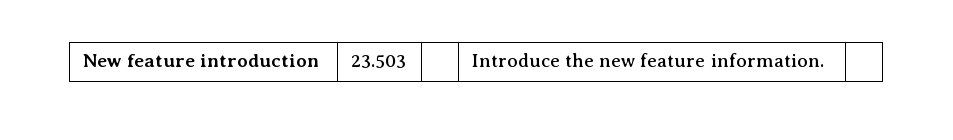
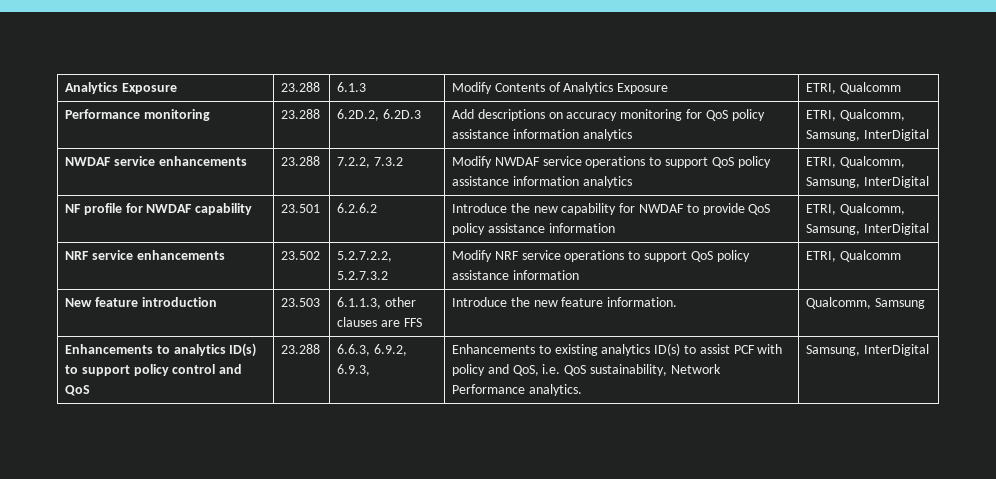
+ Analytics Exposure | 23.288 | 6.1.3 | Modify Contents of Analytics Exposure | ETRI, Qualcomm
+ Performance monitoring | 23.288 | 6.2D.2, 6.2D.3 | Add descriptions on accuracy monitoring for QoS policy assistance information analytics | ETRI, Qualcomm, Samsung, InterDigital
+ NWDAF service enhancements | 23.288 | 7.2.2, 7.3.2 | Modify NWDAF service operations to support QoS policy assistance information analytics | ETRI, Qualcomm, Samsung, InterDigital
+ NF profile for NWDAF capability | 23.501 | 6.2.6.2 | Introduce the new capability for NWDAF to provide QoS policy assistance information | ETRI, Qualcomm, Samsung, InterDigital
+ NRF service enhancements | 23.502 | 5.2.7.2.2, 5.2.7.3.2 | Modify NRF service operations to support QoS policy assistance information | ETRI, Qualcomm
- New feature introduction | 23.503 | | Introduce the new feature information. |
+ New feature introduction | 23.503 | 6.1.1.3, other clauses are FFS | Introduce the new feature information. | Qualcomm, Samsung
+ Enhancements to analytics ID(s) to support policy control and QoS | 23.288 | 6.6.3, 6.9.2, 6.9.3, | Enhancements to existing analytics ID(s) to assist PCF with policy and QoS, i.e. QoS sustainability, Network Performance analytics. | Samsung, InterDigital

